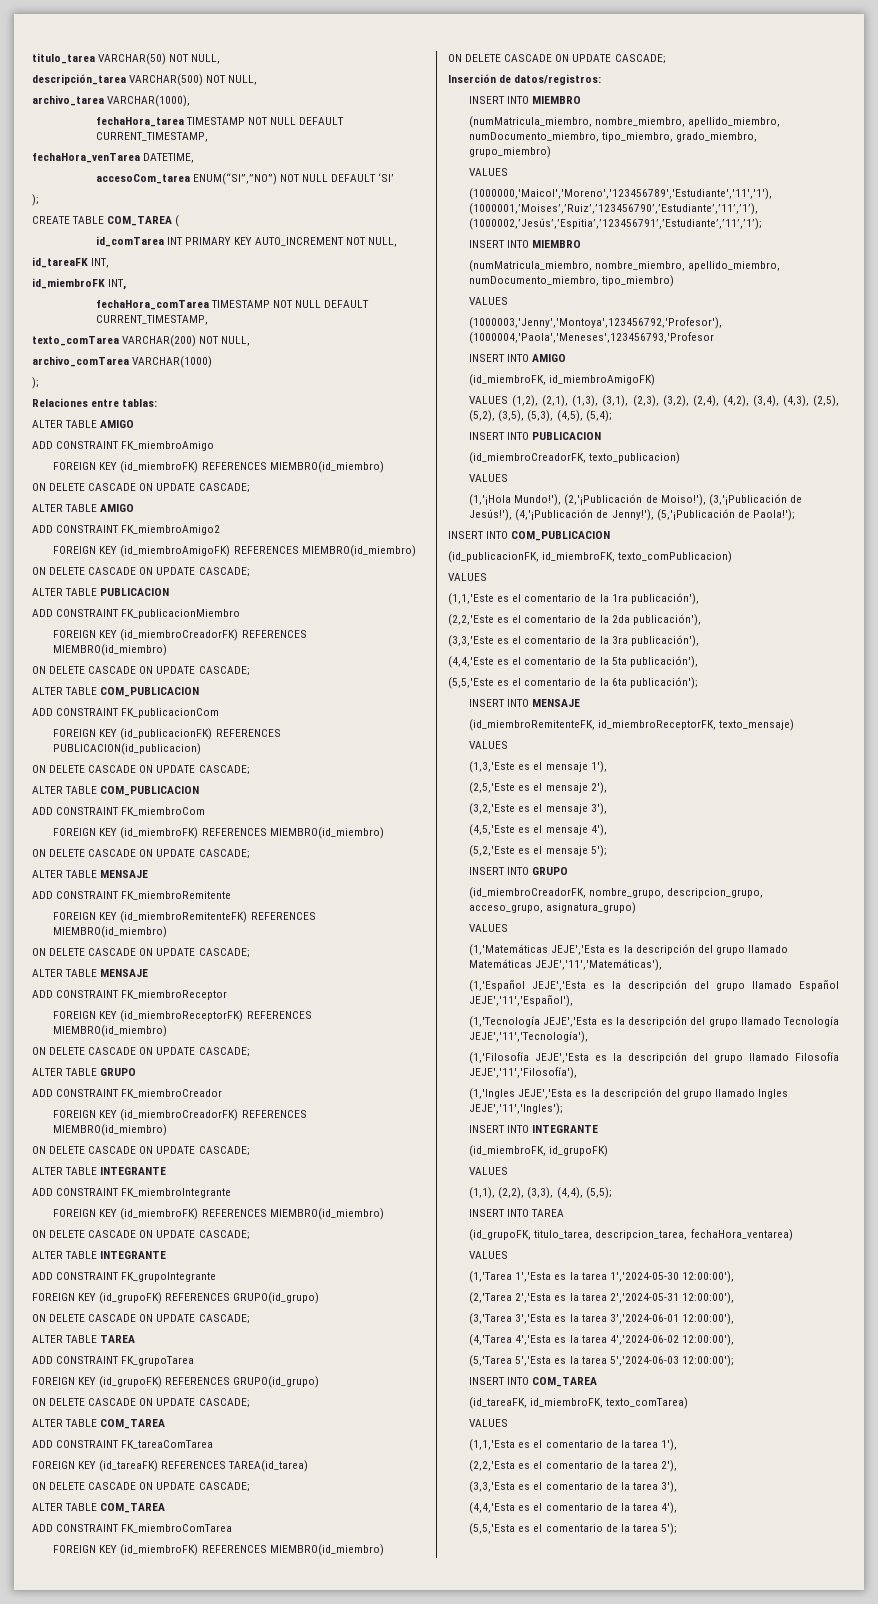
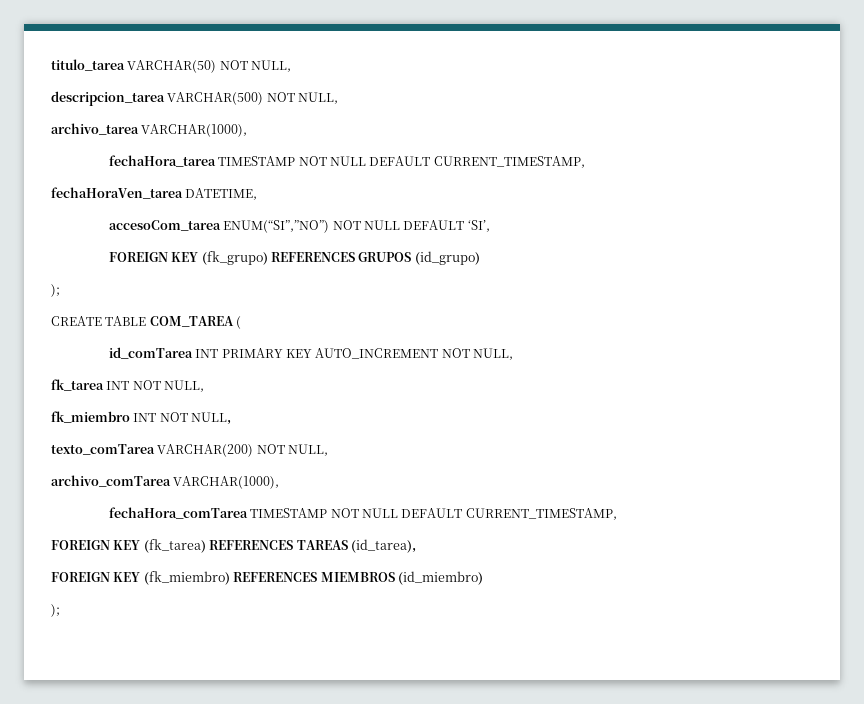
- descripción_tarea VARCHAR(500) NOT NULL,
+ descripcion_tarea VARCHAR(500) NOT NULL,
- fechaHora_venTarea DATETIME,
+ fechaHoraVen_tarea DATETIME,
- accesoCom_tarea ENUM(“SI”,”NO”) NOT NULL DEFAULT ‘SI’
+ accesoCom_tarea ENUM(“SI”,”NO”) NOT NULL DEFAULT ‘SI’,
+ FOREIGN KEY (fk_grupo) REFERENCES GRUPOS (id_grupo)
- id_tareaFK INT,
- id_miembroFK INT,
+ fk_tarea INT NOT NULL,
+ fk_miembro INT NOT NULL,
+ texto_comTarea VARCHAR(200) NOT NULL,
+ archivo_comTarea VARCHAR(1000),
- texto_comTarea VARCHAR(200) NOT NULL,
- archivo_comTarea VARCHAR(1000)
+ FOREIGN KEY (fk_tarea) REFERENCES TAREAS (id_tarea),
+ FOREIGN KEY (fk_miembro) REFERENCES MIEMBROS (id_miembro)
  );
- Relaciones entre tablas:
- ALTER TABLE AMIGO
- ADD CONSTRAINT FK_miembroAmigo
- FOREIGN KEY (id_miembroFK) REFERENCES MIEMBRO(id_miembro)
- ON DELETE CASCADE ON UPDATE CASCADE;
- ALTER TABLE AMIGO
- ADD CONSTRAINT FK_miembroAmigo2
- FOREIGN KEY (id_miembroAmigoFK) REFERENCES MIEMBRO(id_miembro)
- ON DELETE CASCADE ON UPDATE CASCADE;
- ALTER TABLE PUBLICACION
- ADD CONSTRAINT FK_publicacionMiembro
- FOREIGN KEY (id_miembroCreadorFK) REFERENCES MIEMBRO(id_miembro)
- ON DELETE CASCADE ON UPDATE CASCADE;
- ALTER TABLE COM_PUBLICACION
- ADD CONSTRAINT FK_publicacionCom
- FOREIGN KEY (id_publicacionFK) REFERENCES PUBLICACION(id_publicacion)
- ON DELETE CASCADE ON UPDATE CASCADE;
- ALTER TABLE COM_PUBLICACION
- ADD CONSTRAINT FK_miembroCom
- FOREIGN KEY (id_miembroFK) REFERENCES MIEMBRO(id_miembro)
- ON DELETE CASCADE ON UPDATE CASCADE;
- ALTER TABLE MENSAJE
- ADD CONSTRAINT FK_miembroRemitente
- FOREIGN KEY (id_miembroRemitenteFK) REFERENCES MIEMBRO(id_miembro)
- ON DELETE CASCADE ON UPDATE CASCADE;
- ALTER TABLE MENSAJE
- ADD CONSTRAINT FK_miembroReceptor
- FOREIGN KEY (id_miembroReceptorFK) REFERENCES MIEMBRO(id_miembro)
- ON DELETE CASCADE ON UPDATE CASCADE;
- ALTER TABLE GRUPO
- ADD CONSTRAINT FK_miembroCreador
- FOREIGN KEY (id_miembroCreadorFK) REFERENCES MIEMBRO(id_miembro)
- ON DELETE CASCADE ON UPDATE CASCADE;
- ALTER TABLE INTEGRANTE
- ADD CONSTRAINT FK_miembroIntegrante
- FOREIGN KEY (id_miembroFK) REFERENCES MIEMBRO(id_miembro)
- ON DELETE CASCADE ON UPDATE CASCADE;
- ALTER TABLE INTEGRANTE
- ADD CONSTRAINT FK_grupoIntegrante
- FOREIGN KEY (id_grupoFK) REFERENCES GRUPO(id_grupo)
- ON DELETE CASCADE ON UPDATE CASCADE;
- ALTER TABLE TAREA
- ADD CONSTRAINT FK_grupoTarea
- FOREIGN KEY (id_grupoFK) REFERENCES GRUPO(id_grupo)
- ON DELETE CASCADE ON UPDATE CASCADE;
- ALTER TABLE COM_TAREA
- ADD CONSTRAINT FK_tareaComTarea
- FOREIGN KEY (id_tareaFK) REFERENCES TAREA(id_tarea)
- ON DELETE CASCADE ON UPDATE CASCADE;
- ALTER TABLE COM_TAREA
- ADD CONSTRAINT FK_miembroComTarea
- FOREIGN KEY (id_miembroFK) REFERENCES MIEMBRO(id_miembro)
- ON DELETE CASCADE ON UPDATE CASCADE;
- Inserción de datos/registros:
- INSERT INTO MIEMBRO
- (numMatricula_miembro, nombre_miembro, apellido_miembro, numDocumento_miembro, tipo_miembro, grado_miembro, grupo_miembro)
- VALUES
- (1000000,'Maicol','Moreno','123456789','Estudiante','11','1'), (1000001,’Moises’,’Ruiz’,’123456790’,’Estudiante’,’11’,’1’), (1000002,’Jesús’,’Espitia’,’123456791’,’Estudiante’,’11’,’1’);
- INSERT INTO MIEMBRO
- (numMatricula_miembro, nombre_miembro, apellido_miembro, numDocumento_miembro, tipo_miembro)
- VALUES
- (1000003,'Jenny','Montoya',123456792,'Profesor'), (1000004,'Paola','Meneses',123456793,'Profesor
- INSERT INTO AMIGO
- (id_miembroFK, id_miembroAmigoFK)
- VALUES (1,2), (2,1), (1,3), (3,1), (2,3), (3,2), (2,4), (4,2), (3,4), (4,3), (2,5), (5,2), (3,5), (5,3), (4,5), (5,4);
- INSERT INTO PUBLICACION
- (id_miembroCreadorFK, texto_publicacion)
- VALUES
- (1,'¡Hola Mundo!'), (2,'¡Publicación de Moiso!'), (3,'¡Publicación de Jesús!'), (4,'¡Publicación de Jenny!'), (5,'¡Publicación de Paola!');
- INSERT INTO COM_PUBLICACION
- (id_publicacionFK, id_miembroFK, texto_comPublicacion)
- VALUES
- (1,1,'Este es el comentario de la 1ra publicación'),
- (2,2,'Este es el comentario de la 2da publicación'),
- (3,3,'Este es el comentario de la 3ra publicación'),
- (4,4,'Este es el comentario de la 5ta publicación'),
- (5,5,'Este es el comentario de la 6ta publicación');
- INSERT INTO MENSAJE
- (id_miembroRemitenteFK, id_miembroReceptorFK, texto_mensaje)
- VALUES
- (1,3,'Este es el mensaje 1'),
- (2,5,'Este es el mensaje 2'),
- (3,2,'Este es el mensaje 3'),
- (4,5,'Este es el mensaje 4'),
- (5,2,'Este es el mensaje 5');
- INSERT INTO GRUPO
- (id_miembroCreadorFK, nombre_grupo, descripcion_grupo, acceso_grupo, asignatura_grupo)
- VALUES
- (1,'Matemáticas JEJE','Esta es la descripción del grupo llamado Matemáticas JEJE','11','Matemáticas'),
- (1,'Español JEJE','Esta es la descripción del grupo llamado Español JEJE','11','Español'),
- (1,'Tecnología JEJE','Esta es la descripción del grupo llamado Tecnología JEJE','11','Tecnología'),
- (1,'Filosofía JEJE','Esta es la descripción del grupo llamado Filosofía JEJE','11','Filosofía'),
- (1,'Ingles JEJE','Esta es la descripción del grupo llamado Ingles JEJE','11','Ingles');
- INSERT INTO INTEGRANTE
- (id_miembroFK, id_grupoFK)
- VALUES
- (1,1), (2,2), (3,3), (4,4), (5,5);
- INSERT INTO TAREA
- (id_grupoFK, titulo_tarea, descripcion_tarea, fechaHora_ventarea)
- VALUES
- (1,'Tarea 1','Esta es la tarea 1','2024-05-30 12:00:00'),
- (2,'Tarea 2','Esta es la tarea 2','2024-05-31 12:00:00'),
- (3,'Tarea 3','Esta es la tarea 3','2024-06-01 12:00:00'),
- (4,'Tarea 4','Esta es la tarea 4','2024-06-02 12:00:00'),
- (5,'Tarea 5','Esta es la tarea 5','2024-06-03 12:00:00');
- INSERT INTO COM_TAREA
- (id_tareaFK, id_miembroFK, texto_comTarea)
- VALUES
- (1,1,'Esta es el comentario de la tarea 1'),
- (2,2,'Esta es el comentario de la tarea 2'),
- (3,3,'Esta es el comentario de la tarea 3'),
- (4,4,'Esta es el comentario de la tarea 4'),
- (5,5,'Esta es el comentario de la tarea 5');

